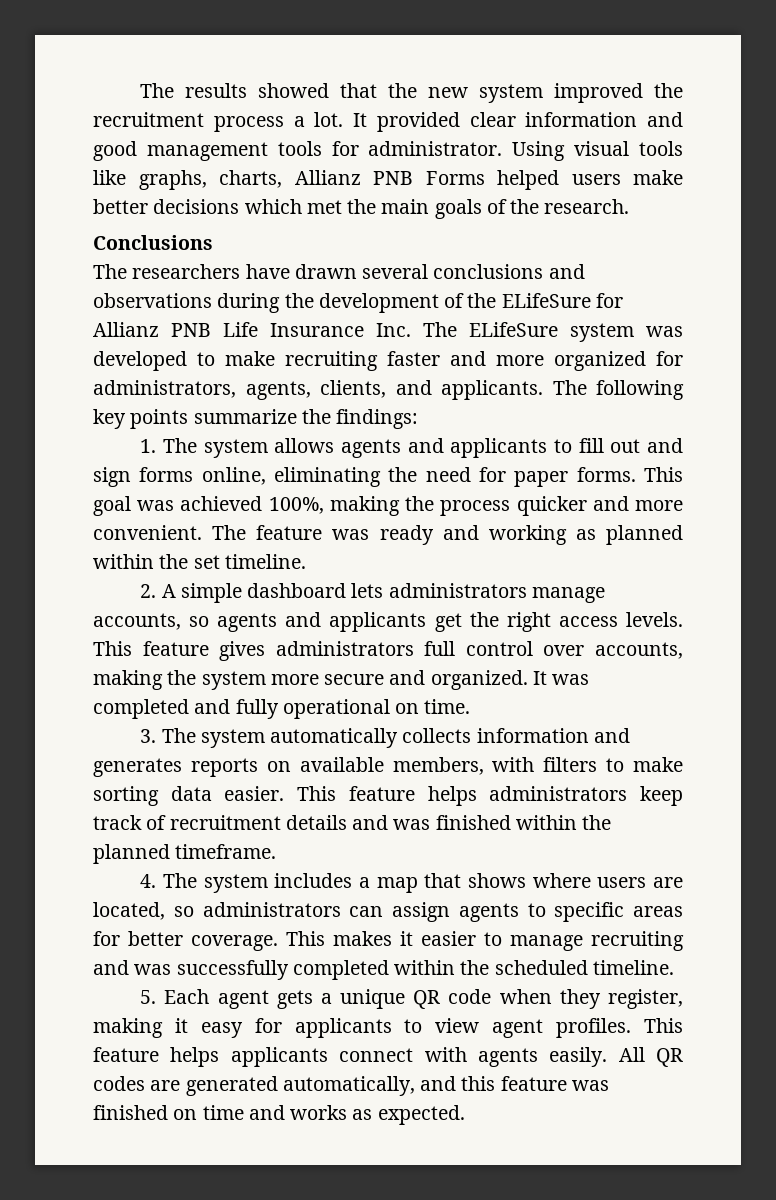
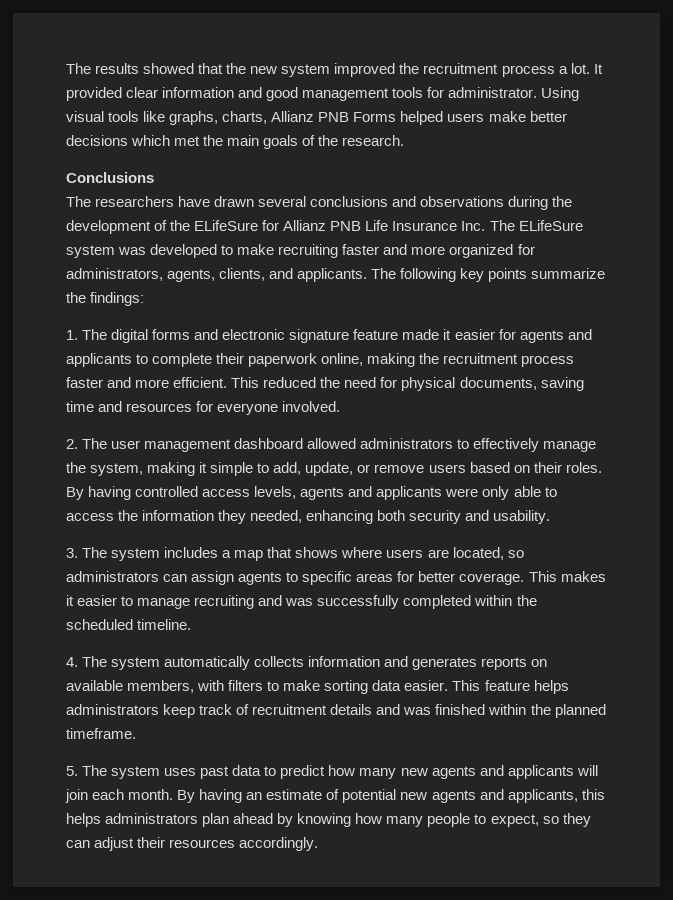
- 1. The system allows agents and applicants to fill out and sign forms online, eliminating the need for paper forms. This goal was achieved 100%, making the process quicker and more convenient. The feature was ready and working as planned within the set timeline.
- 2. A simple dashboard lets administrators manage accounts, so agents and applicants get the right access levels. This feature gives administrators full control over accounts, making the system more secure and organized. It was completed and fully operational on time.
- 3. The system automatically collects information and generates reports on available members, with filters to make sorting data easier. This feature helps administrators keep track of recruitment details and was finished within the planned timeframe.
- 4. The system includes a map that shows where users are located, so administrators can assign agents to specific areas for better coverage.
+ 1. The digital forms and electronic signature feature made it easier for agents and applicants to complete their paperwork online, making the recruitment process faster and more efficient. This reduced the need for physical documents, saving time and resources for everyone involved.
+ 2. The user management dashboard allowed administrators to effectively manage the system, making it simple to add, update, or remove users based on their roles. By having controlled access levels, agents and applicants were only able to access the information they needed, enhancing both security and usability.
+ 3. The system includes a map that shows where users are located, so administrators can assign agents to specific areas for better coverage.
- 5. Each agent gets a unique QR code when they register, making it easy for applicants to view agent profiles. This feature helps applicants connect with agents easily. All QR codes are generated automatically, and this feature was finished on time and works as expected.
+ 4. The system automatically collects information and generates reports on available members, with filters to make sorting data easier. This feature helps administrators keep track of recruitment details and was finished within the planned timeframe.
+ 5. The system uses past data to predict how many new agents and applicants will join each month. By having an estimate of potential new agents and applicants, this helps administrators plan ahead by knowing how many people to expect, so they can adjust their resources accordingly.

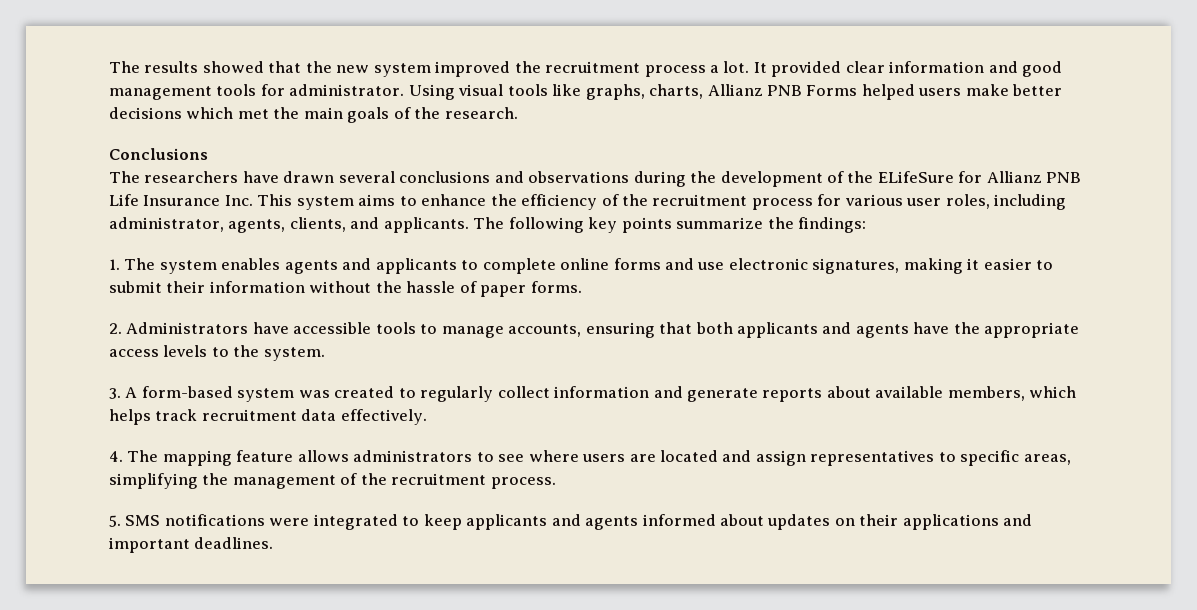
- The researchers have drawn several conclusions and observations during the development of the ELifeSure for Allianz PNB Life Insurance Inc. The ELifeSure system was developed to make recruiting faster and more organized for administrators, agents, clients, and applicants.
+ The researchers have drawn several conclusions and observations during the development of the ELifeSure for Allianz PNB Life Insurance Inc. This system aims to enhance the efficiency of the recruitment process for various user roles, including administrator, agents, clients, and applicants.
- 1. The digital forms and electronic signature feature made it easier for agents and applicants to complete their paperwork online, making the recruitment process faster and more efficient. This reduced the need for physical documents, saving time and resources for everyone involved.
- 2. The user management dashboard allowed administrators to effectively manage the system, making it simple to add, update, or remove users based on their roles. By having controlled access levels, agents and applicants were only able to access the information they needed, enhancing both security and usability.
- 3. The system includes a map that shows where users are located, so administrators can assign agents to specific areas for better coverage. This makes it easier to manage recruiting and was successfully completed within the scheduled timeline.
- 4. The system automatically collects information and generates reports on available members, with filters to make sorting data easier. This feature helps administrators keep track of recruitment details and was finished within the planned timeframe.
- 5. The system uses past data to predict how many new agents and applicants will join each month. By having an estimate of potential new agents and applicants, this helps administrators plan ahead by knowing how many people to expect, so they can adjust their resources accordingly.
+ 1. The system enables agents and applicants to complete online forms and use electronic signatures, making it easier to submit their information without the hassle of paper forms.
+ 2. Administrators have accessible tools to manage accounts, ensuring that both applicants and agents have the appropriate access levels to the system.
+ 3. A form-based system was created to regularly collect information and generate reports about available members, which helps track recruitment data effectively.
+ 4. The mapping feature allows administrators to see where users are located and assign representatives to specific areas, simplifying the management of the recruitment process.
+ 5. SMS notifications were integrated to keep applicants and agents informed about updates on their applications and important deadlines.

